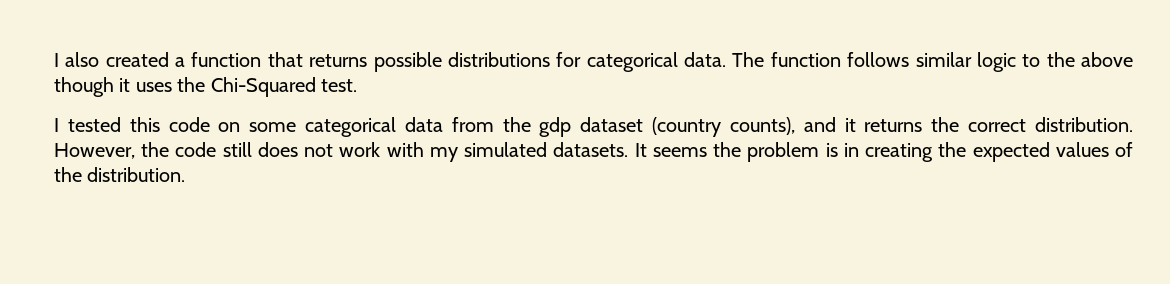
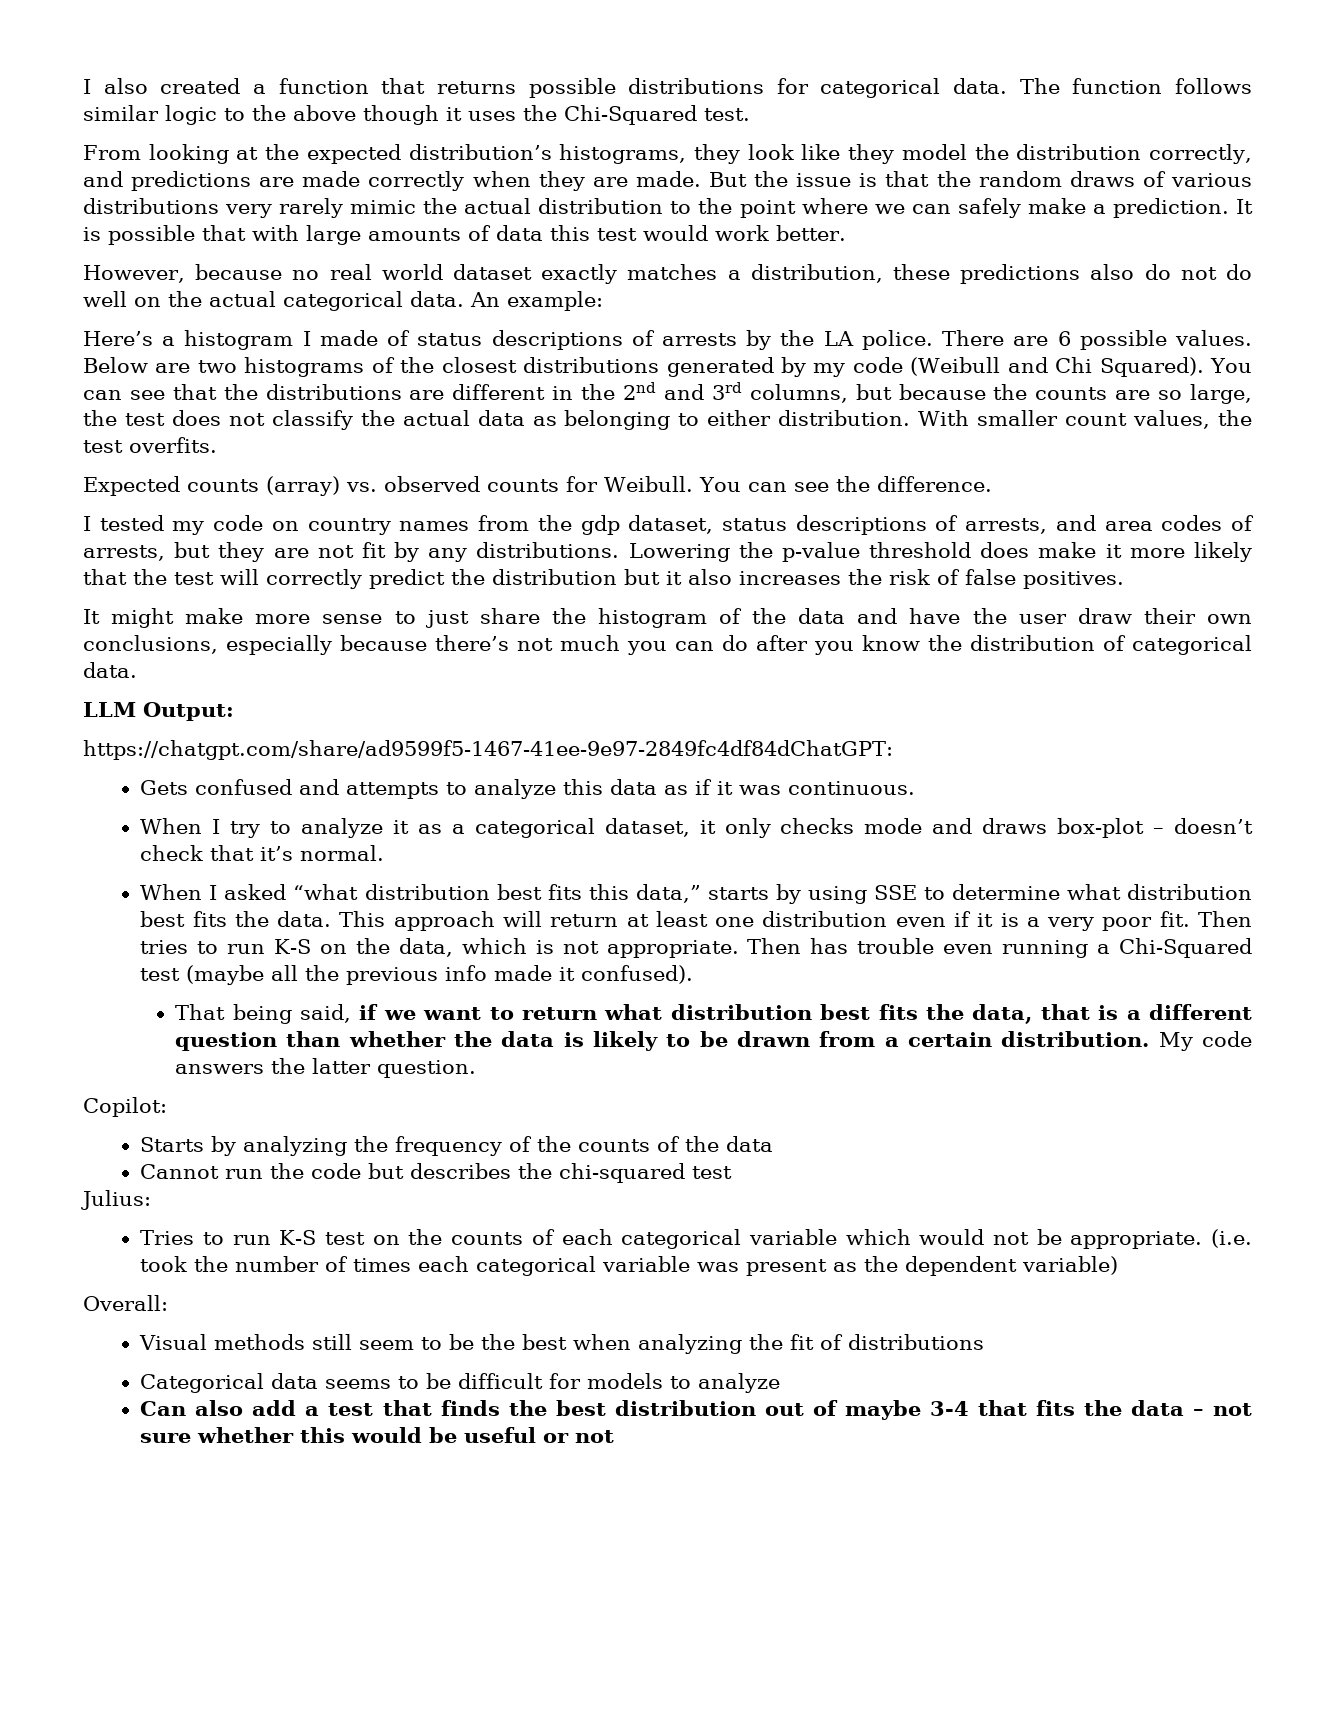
+ From looking at the expected distribution’s histograms, they look like they model the distribution correctly, and predictions are made correctly when they are made. But the issue is that the random draws of various distributions very rarely mimic the actual distribution to the point where we can safely make a prediction. It is possible that with large amounts of data this test would work better.
+ However, because no real world dataset exactly matches a distribution, these predictions also do not do well on the actual categorical data. An example:
+ Here’s a histogram I made of status descriptions of arrests by the LA police. There are 6 possible values. Below are two histograms of the closest distributions generated by my code (Weibull and Chi Squared). You can see that the distributions are different in the 2nd and 3rd columns, but because the counts are so large, the test does not classify the actual data as belonging to either distribution. With smaller count values, the test overfits.
+ Expected counts (array) vs. observed counts for Weibull. You can see the difference.
- I tested this code on some categorical data from the gdp dataset (country counts), and it returns the correct distribution. However, the code still does not work with my simulated datasets. It seems the problem is in creating the expected values of the distribution.
+ I tested my code on country names from the gdp dataset, status descriptions of arrests, and area codes of arrests, but they are not fit by any distributions. Lowering the p-value threshold does make it more likely that the test will correctly predict the distribution but it also increases the risk of false positives.
+ It might make more sense to just share the histogram of the data and have the user draw their own conclusions, especially because there’s not much you can do after you know the distribution of categorical data.
+ LLM Output:
+ https://chatgpt.com/share/ad9599f5-1467-41ee-9e97-2849fc4df84dChatGPT:
+ Gets confused and attempts to analyze this data as if it was continuous.
+ When I try to analyze it as a categorical dataset, it only checks mode and draws box-plot – doesn’t check that it’s normal.
+ When I asked “what distribution best fits this data,” starts by using SSE to determine what distribution best fits the data. This approach will return at least one distribution even if it is a very poor fit. Then tries to run K-S on the data, which is not appropriate. Then has trouble even running a Chi-Squared test (maybe all the previous info made it confused).
+ That being said, if we want to return what distribution best fits the data, that is a different question than whether the data is likely to be drawn from a certain distribution. My code answers the latter question.
+ Copilot:
+ Starts by analyzing the frequency of the counts of the data
+ Cannot run the code but describes the chi-squared test
+ Julius:
+ Tries to run K-S test on the counts of each categorical variable which would not be appropriate. (i.e. took the number of times each categorical variable was present as the dependent variable)
+ Overall:
+ Visual methods still seem to be the best when analyzing the fit of distributions
+ Categorical data seems to be difficult for models to analyze
+ Can also add a test that finds the best distribution out of maybe 3-4 that fits the data – not sure whether this would be useful or not

